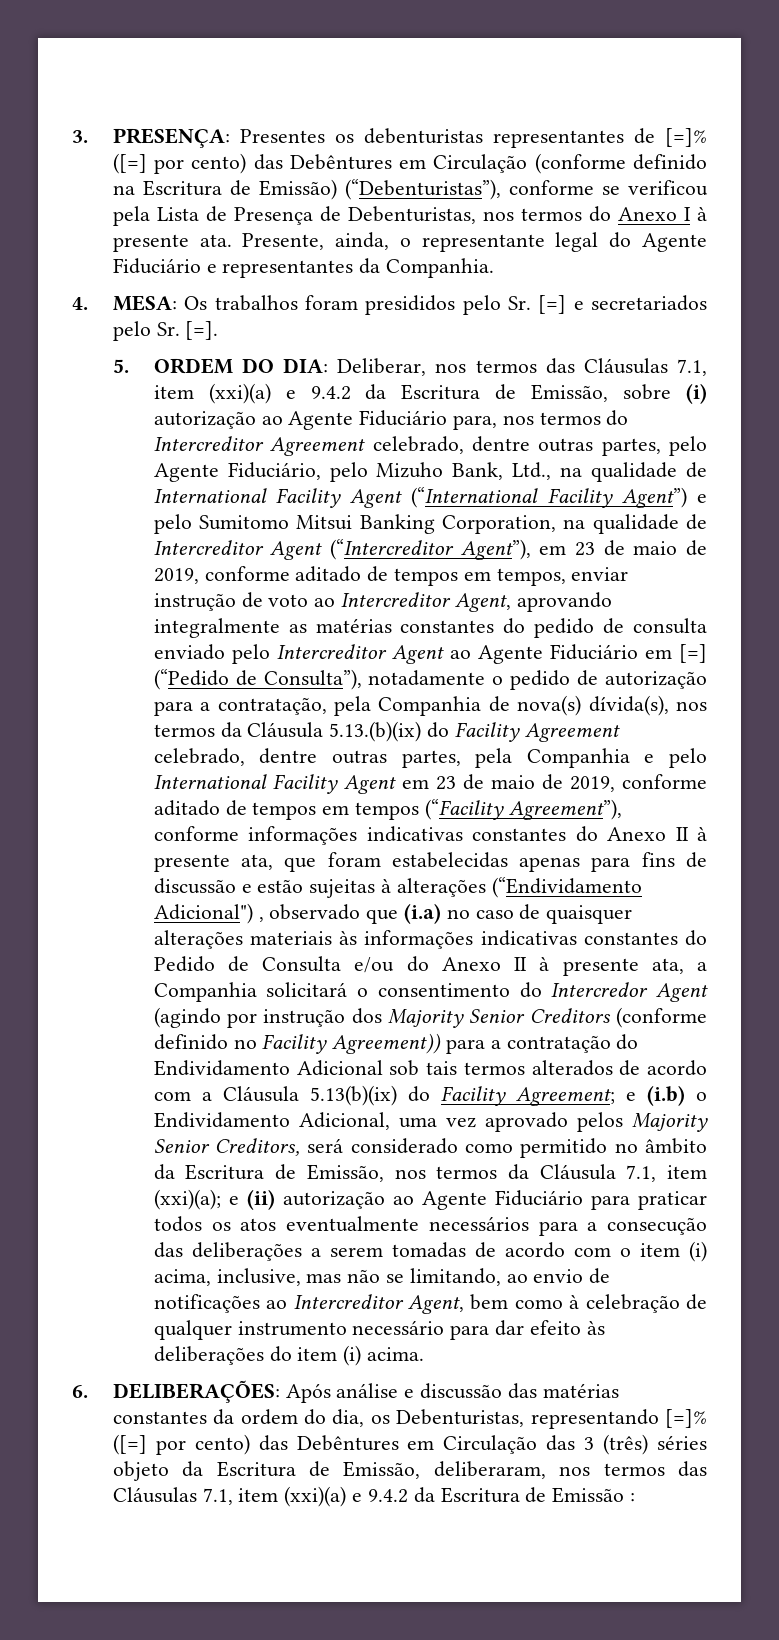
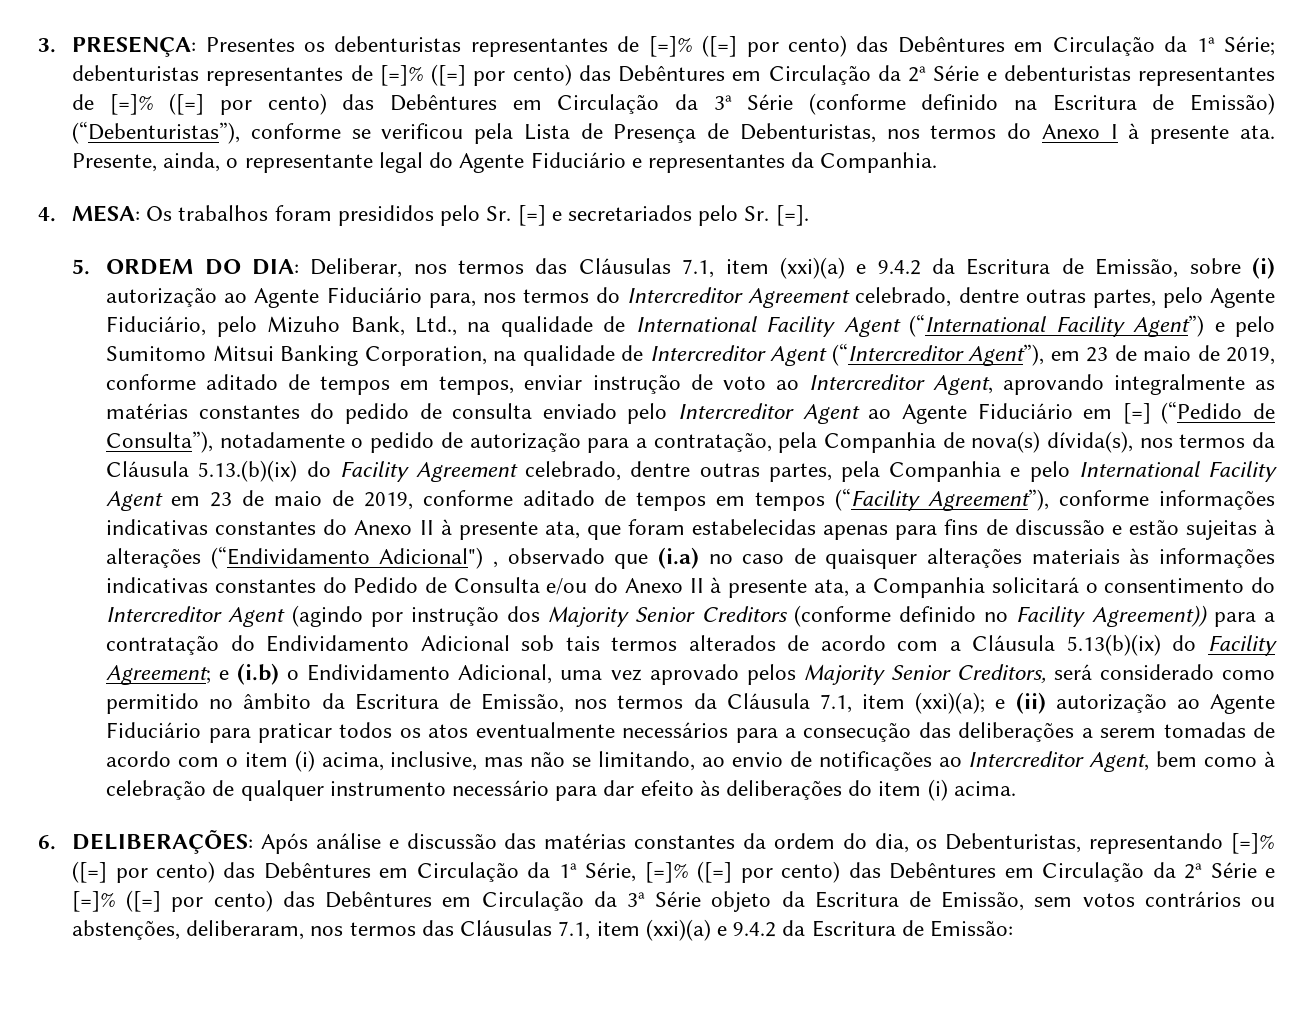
- 3. PRESENÇA: Presentes os debenturistas representantes de [=]% ([=] por cento) das Debêntures em Circulação (conforme definido na Escritura de Emissão) (“Debenturistas”), conforme se verificou pela Lista de Presença de Debenturistas, nos termos do Anexo I à presente ata.
+ 3. PRESENÇA: Presentes os debenturistas representantes de [=]% ([=] por cento) das Debêntures em Circulação da 1ª Série; debenturistas representantes de [=]% ([=] por cento) das Debêntures em Circulação da 2ª Série e debenturistas representantes de [=]% ([=] por cento) das Debêntures em Circulação da 3ª Série (conforme definido na Escritura de Emissão) (“Debenturistas”), conforme se verificou pela Lista de Presença de Debenturistas, nos termos do Anexo I à presente ata.
- Deliberar, nos termos das Cláusulas 7.1, item (xxi)(a) e 9.4.2 da Escritura de Emissão, sobre (i) autorização ao Agente Fiduciário para, nos termos do Intercreditor Agreement celebrado, dentre outras partes, pelo Agente Fiduciário, pelo Mizuho Bank, Ltd., na qualidade de International Facility Agent (“International Facility Agent”) e pelo Sumitomo Mitsui Banking Corporation, na qualidade de Intercreditor Agent (“Intercreditor Agent”), em 23 de maio de 2019, conforme aditado de tempos em tempos, enviar instrução de voto ao Intercreditor Agent, aprovando integralmente as matérias constantes do pedido de consulta enviado pelo Intercreditor Agent ao Agente Fiduciário em [=] (“Pedido de Consulta”), notadamente o pedido de autorização para a contratação, pela Companhia de nova(s) dívida(s), nos termos da Cláusula 5.13.(b)(ix) do Facility Agreement celebrado, dentre outras partes, pela Companhia e pelo International Facility Agent em 23 de maio de 2019, conforme aditado de tempos em tempos (“Facility Agreement”), conforme informações indicativas constantes do Anexo II à presente ata, que foram estabelecidas apenas para fins de discussão e estão sujeitas à alterações (“Endividamento Adicional") , observado que (i.a) no caso de quaisquer alterações materiais às informações indicativas constantes do Pedido de Consulta e/ou do Anexo II à presente ata, a Companhia solicitará o consentimento do Intercredor Agent (agindo por instrução dos Majority Senior Creditors (conforme definido no Facility Agreement)) para a contratação do Endividamento Adicional sob tais termos alterados de acordo com a Cláusula 5.13(b)(ix) do Facility Agreement;
+ Deliberar, nos termos das Cláusulas 7.1, item (xxi)(a) e 9.4.2 da Escritura de Emissão, sobre (i) autorização ao Agente Fiduciário para, nos termos do Intercreditor Agreement celebrado, dentre outras partes, pelo Agente Fiduciário, pelo Mizuho Bank, Ltd., na qualidade de International Facility Agent (“International Facility Agent”) e pelo Sumitomo Mitsui Banking Corporation, na qualidade de Intercreditor Agent (“Intercreditor Agent”), em 23 de maio de 2019, conforme aditado de tempos em tempos, enviar instrução de voto ao Intercreditor Agent, aprovando integralmente as matérias constantes do pedido de consulta enviado pelo Intercreditor Agent ao Agente Fiduciário em [=] (“Pedido de Consulta”), notadamente o pedido de autorização para a contratação, pela Companhia de nova(s) dívida(s), nos termos da Cláusula 5.13.(b)(ix) do Facility Agreement celebrado, dentre outras partes, pela Companhia e pelo International Facility Agent em 23 de maio de 2019, conforme aditado de tempos em tempos (“Facility Agreement”), conforme informações indicativas constantes do Anexo II à presente ata, que foram estabelecidas apenas para fins de discussão e estão sujeitas à alterações (“Endividamento Adicional") , observado que (i.a) no caso de quaisquer alterações materiais às informações indicativas constantes do Pedido de Consulta e/ou do Anexo II à presente ata, a Companhia solicitará o consentimento do Intercreditor Agent (agindo por instrução dos Majority Senior Creditors (conforme definido no Facility Agreement)) para a contratação do Endividamento Adicional sob tais termos alterados de acordo com a Cláusula 5.13(b)(ix) do Facility Agreement;
- 6. DELIBERAÇÕES: Após análise e discussão das matérias constantes da ordem do dia, os Debenturistas, representando [=]% ([=] por cento) das Debêntures em Circulação das 3 (três) séries objeto da Escritura de Emissão, deliberaram, nos termos das Cláusulas 7.1, item (xxi)(a) e 9.4.2 da Escritura de Emissão :
+ 6. DELIBERAÇÕES: Após análise e discussão das matérias constantes da ordem do dia, os Debenturistas, representando [=]% ([=] por cento) das Debêntures em Circulação da 1ª Série, [=]% ([=] por cento) das Debêntures em Circulação da 2ª Série e [=]% ([=] por cento) das Debêntures em Circulação da 3ª Série objeto da Escritura de Emissão, sem votos contrários ou abstenções, deliberaram, nos termos das Cláusulas 7.1, item (xxi)(a) e 9.4.2 da Escritura de Emissão:

